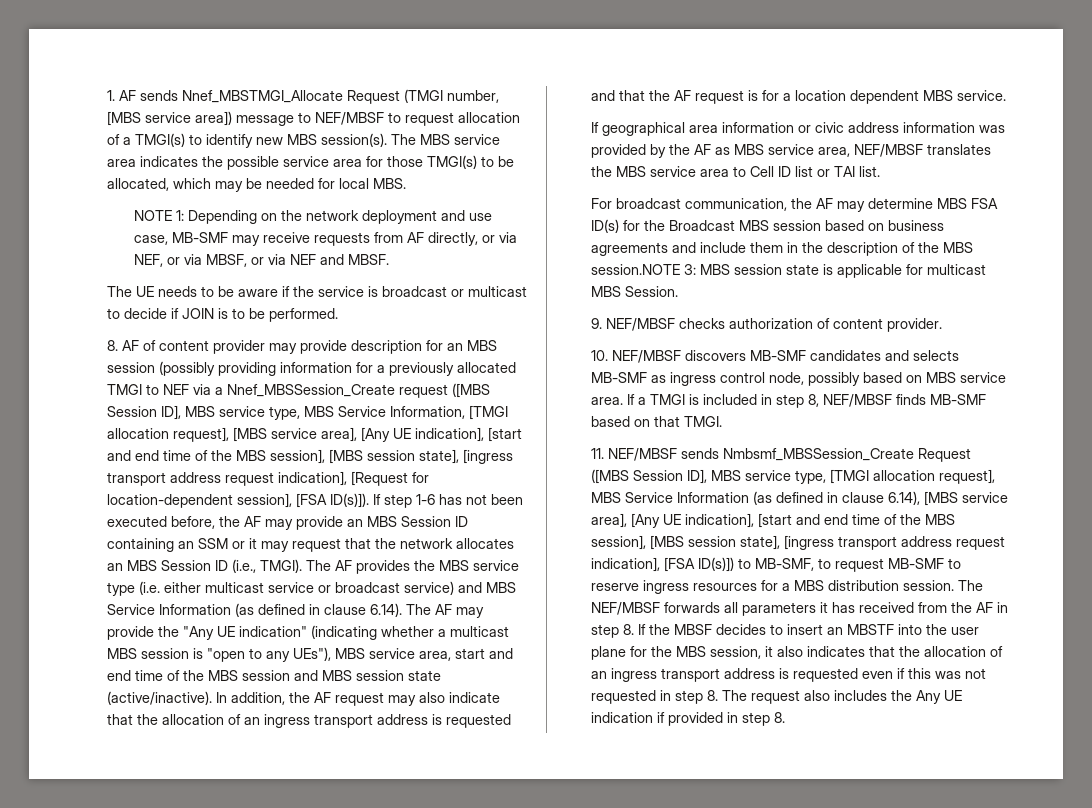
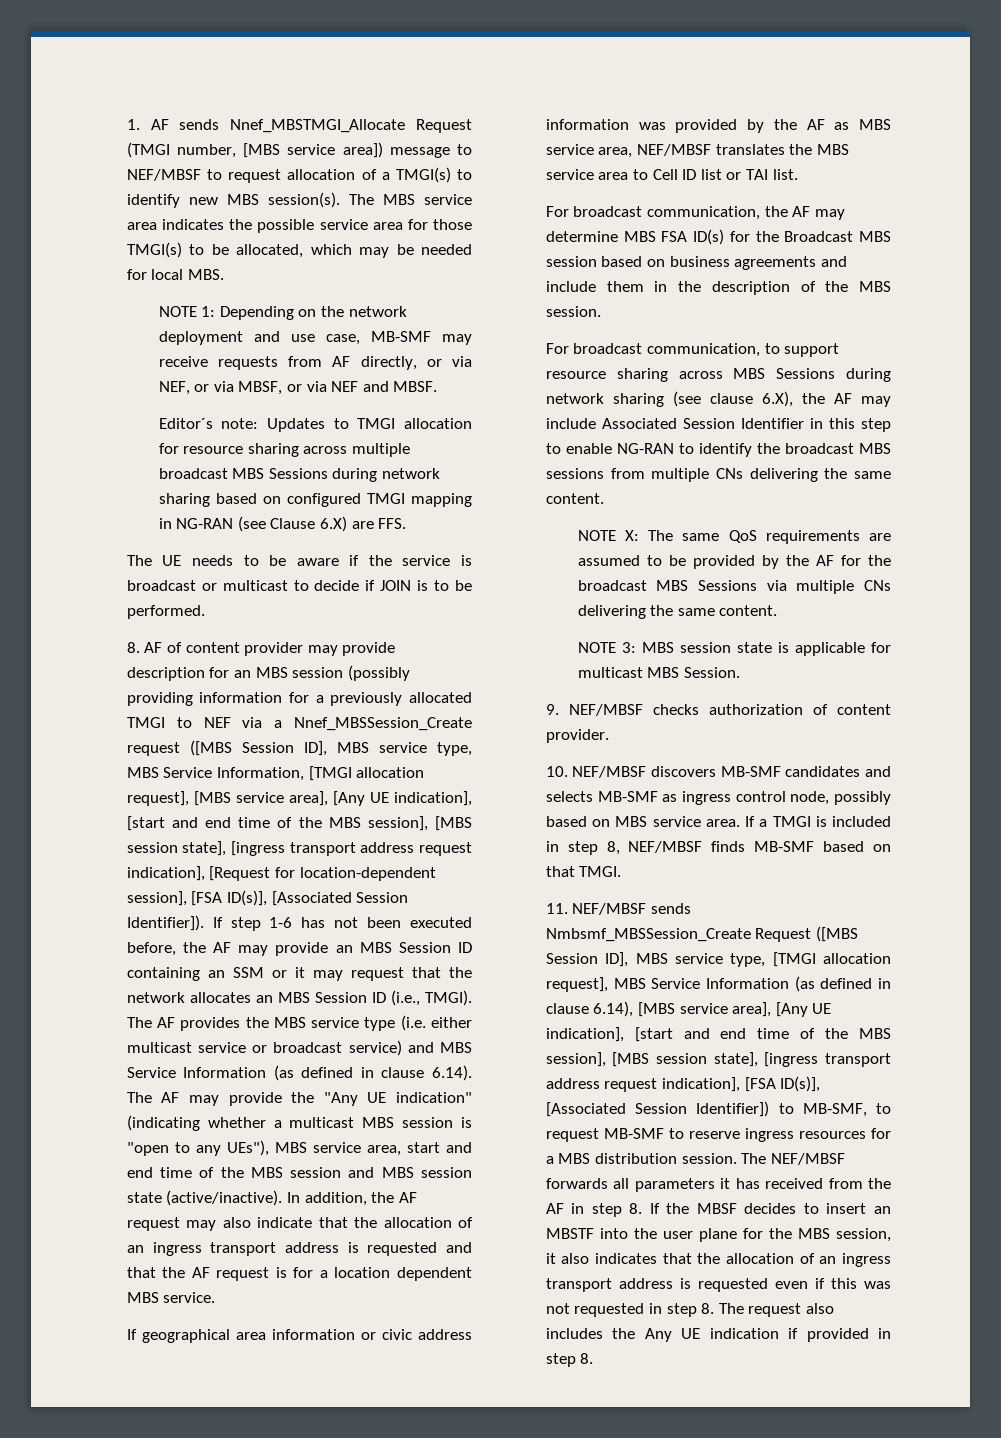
+ Editor´s note: Updates to TMGI allocation for resource sharing across multiple broadcast MBS Sessions during network sharing based on configured TMGI mapping in NG-RAN (see Clause 6.X) are FFS.
- 8. AF of content provider may provide description for an MBS session (possibly providing information for a previously allocated TMGI to NEF via a Nnef_MBSSession_Create request ([MBS Session ID], MBS service type, MBS Service Information, [TMGI allocation request], [MBS service area], [Any UE indication], [start and end time of the MBS session], [MBS session state], [ingress transport address request indication], [Request for location-dependent session], [FSA ID(s)]).
+ 8. AF of content provider may provide description for an MBS session (possibly providing information for a previously allocated TMGI to NEF via a Nnef_MBSSession_Create request ([MBS Session ID], MBS service type, MBS Service Information, [TMGI allocation request], [MBS service area], [Any UE indication], [start and end time of the MBS session], [MBS session state], [ingress transport address request indication], [Request for location-dependent session], [FSA ID(s)], [Associated Session Identifier]).
- For broadcast communication, the AF may determine MBS FSA ID(s) for the Broadcast MBS session based on business agreements and include them in the description of the MBS session.NOTE 3: MBS session state is applicable for multicast MBS Session.
+ For broadcast communication, the AF may determine MBS FSA ID(s) for the Broadcast MBS session based on business agreements and include them in the description of the MBS session.
+ For broadcast communication, to support resource sharing across MBS Sessions during network sharing (see clause 6.X), the AF may include Associated Session Identifier in this step to enable NG-RAN to identify the broadcast MBS sessions from multiple CNs delivering the same content.
+ NOTE X: The same QoS requirements are assumed to be provided by the AF for the broadcast MBS Sessions via multiple CNs delivering the same content.
+ NOTE 3: MBS session state is applicable for multicast MBS Session.
- 11. NEF/MBSF sends Nmbsmf_MBSSession_Create Request ([MBS Session ID], MBS service type, [TMGI allocation request], MBS Service Information (as defined in clause 6.14), [MBS service area], [Any UE indication], [start and end time of the MBS session], [MBS session state], [ingress transport address request indication], [FSA ID(s)]) to MB-SMF, to request MB-SMF to reserve ingress resources for a MBS distribution session.
+ 11. NEF/MBSF sends Nmbsmf_MBSSession_Create Request ([MBS Session ID], MBS service type, [TMGI allocation request], MBS Service Information (as defined in clause 6.14), [MBS service area], [Any UE indication], [start and end time of the MBS session], [MBS session state], [ingress transport address request indication], [FSA ID(s)], [Associated Session Identifier]) to MB-SMF, to request MB-SMF to reserve ingress resources for a MBS distribution session.

